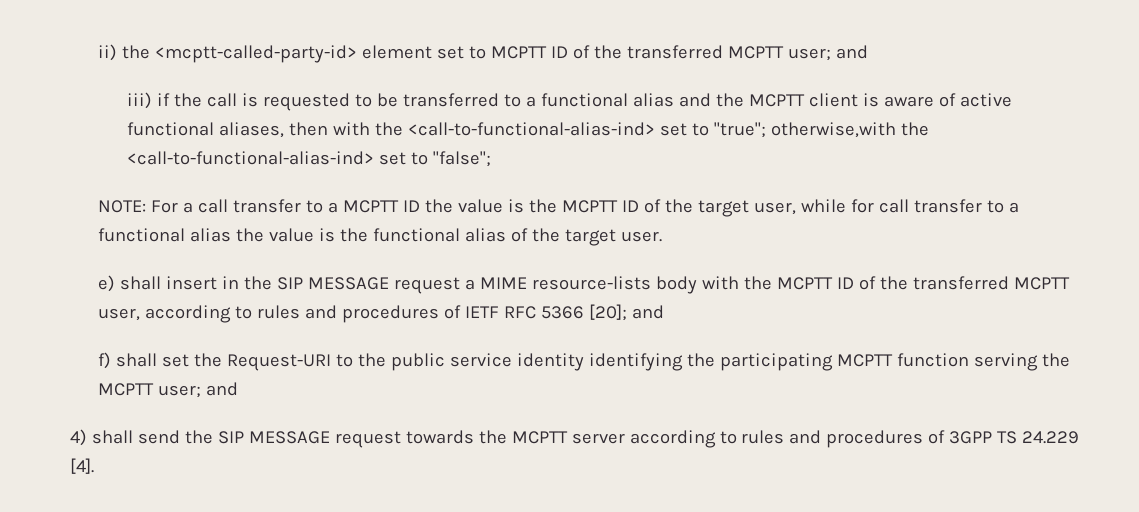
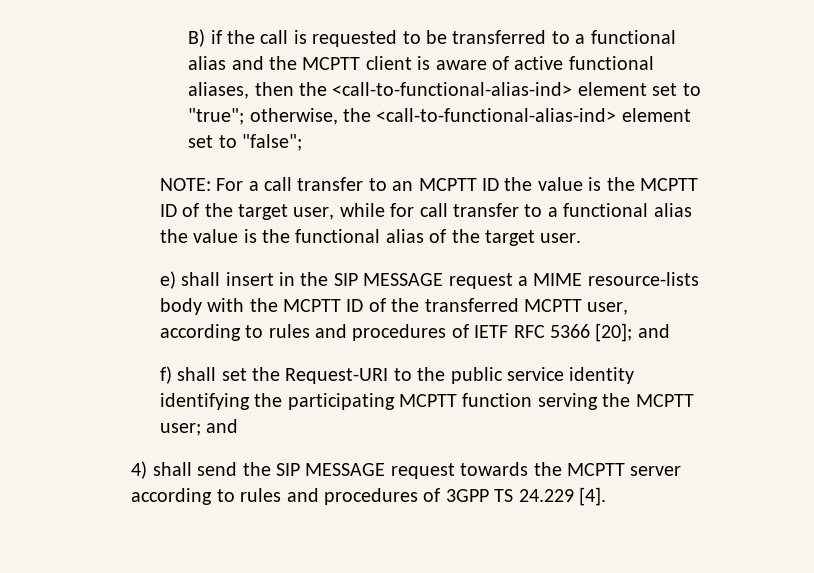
- ii) the <mcptt-called-party-id> element set to MCPTT ID of the transferred MCPTT user; and
- iii) if the call is requested to be transferred to a functional alias and the MCPTT client is aware of active functional aliases, then with the <call-to-functional-alias-ind> set to "true"; otherwise,with the <call-to-functional-alias-ind> set to "false";
+ B) if the call is requested to be transferred to a functional alias and the MCPTT client is aware of active functional aliases, then the <call-to-functional-alias-ind> element set to "true"; otherwise, the <call-to-functional-alias-ind> element set to "false";
- NOTE: For a call transfer to a MCPTT ID the value is the MCPTT ID of the target user, while for call transfer to a functional alias the value is the functional alias of the target user.
+ NOTE: For a call transfer to an MCPTT ID the value is the MCPTT ID of the target user, while for call transfer to a functional alias the value is the functional alias of the target user.

